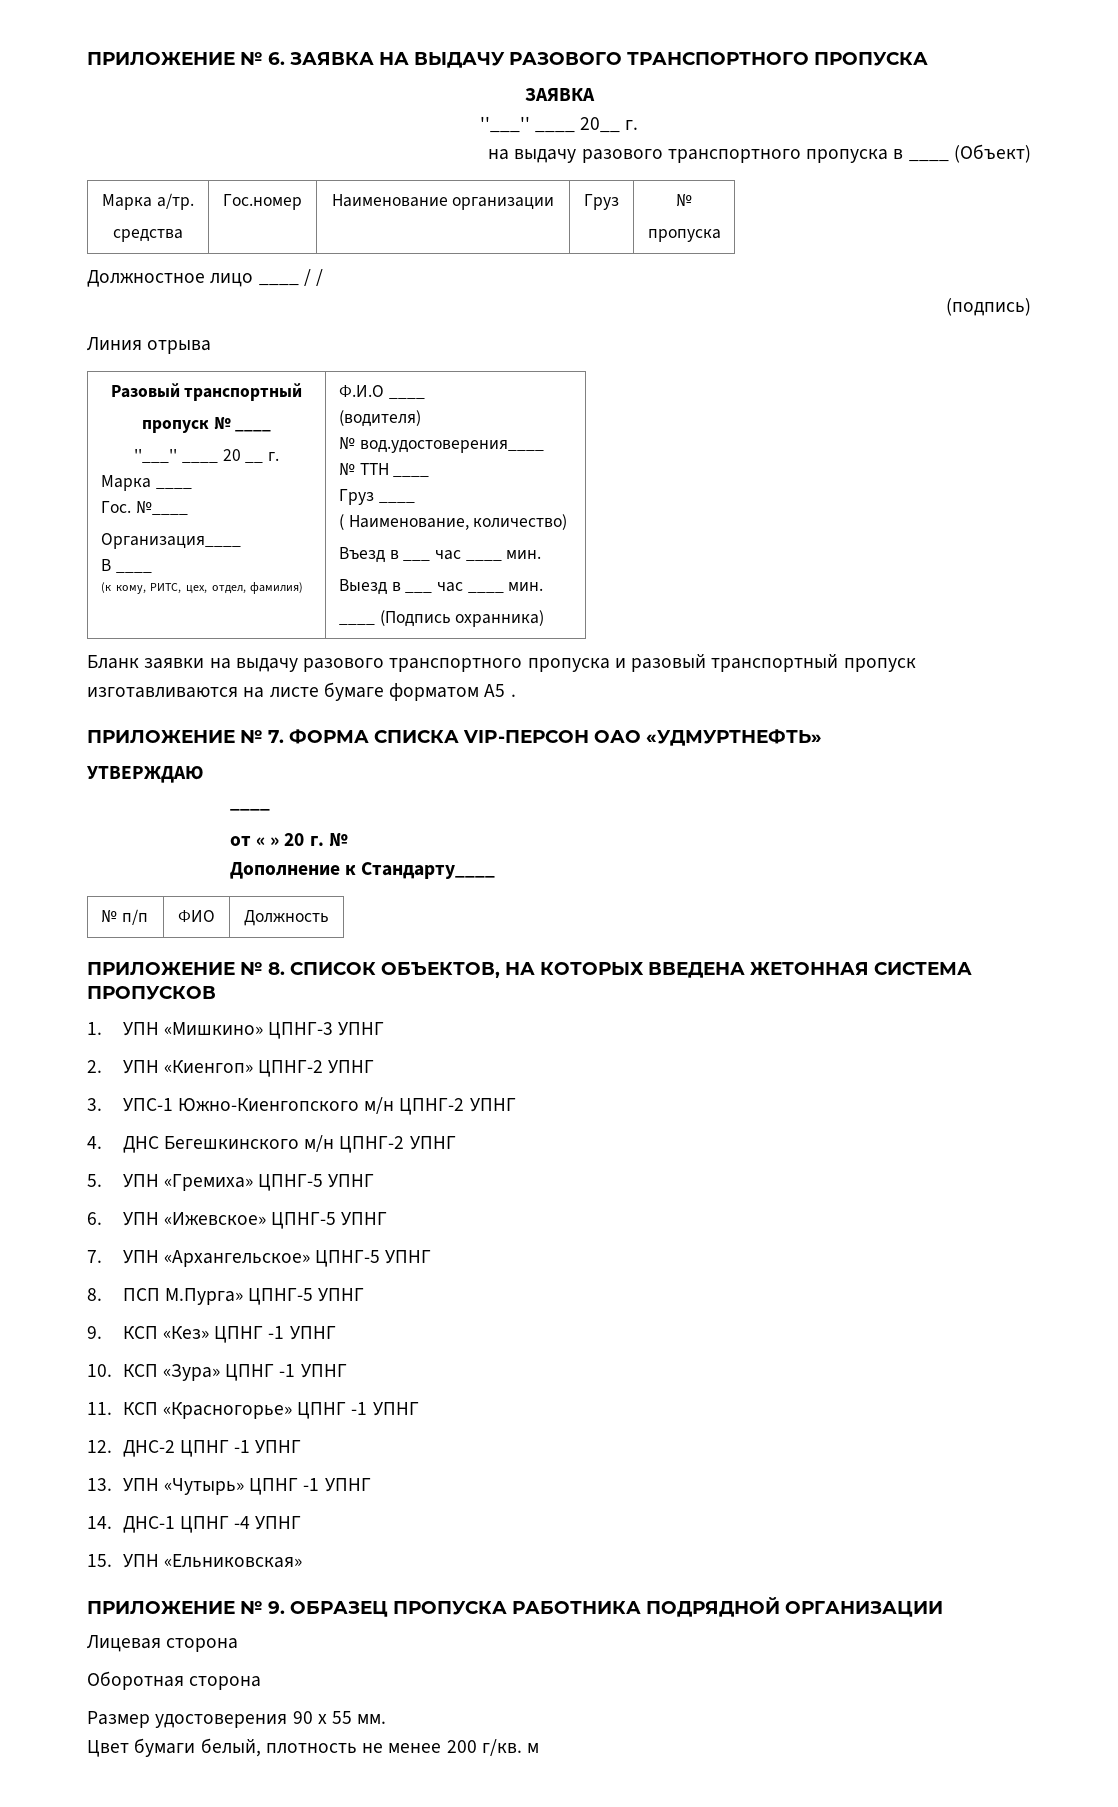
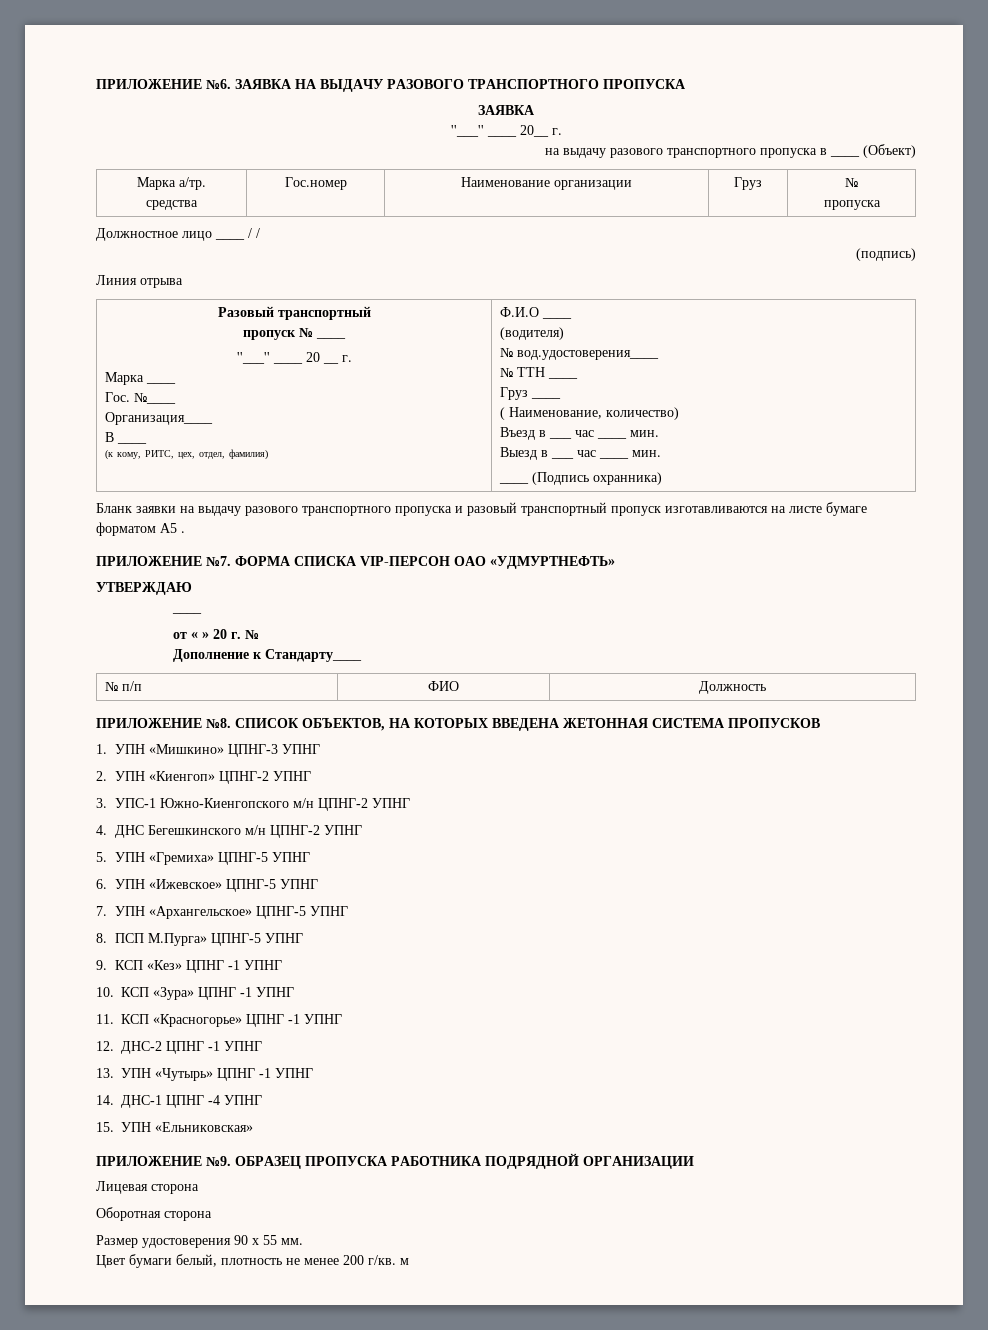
- ПРИЛОЖЕНИЕ № 6. ЗАЯВКА НА ВЫДАЧУ РАЗОВОГО ТРАНСПОРТНОГО ПРОПУСКА
+ ПРИЛОЖЕНИЕ №6. ЗАЯВКА НА ВЫДАЧУ РАЗОВОГО ТРАНСПОРТНОГО ПРОПУСКА
- ПРИЛОЖЕНИЕ № 7. ФОРМА СПИСКА VIP-ПЕРСОН ОАО «УДМУРТНЕФТЬ»
+ ПРИЛОЖЕНИЕ №7. ФОРМА СПИСКА VIP-ПЕРСОН ОАО «УДМУРТНЕФТЬ»
- ПРИЛОЖЕНИЕ № 8. СПИСОК ОБЪЕКТОВ, НА КОТОРЫХ ВВЕДЕНА ЖЕТОННАЯ СИСТЕМА ПРОПУСКОВ
+ ПРИЛОЖЕНИЕ №8. СПИСОК ОБЪЕКТОВ, НА КОТОРЫХ ВВЕДЕНА ЖЕТОННАЯ СИСТЕМА ПРОПУСКОВ
- ПРИЛОЖЕНИЕ № 9. ОБРАЗЕЦ ПРОПУСКА РАБОТНИКА ПОДРЯДНОЙ ОРГАНИЗАЦИИ
+ ПРИЛОЖЕНИЕ №9. ОБРАЗЕЦ ПРОПУСКА РАБОТНИКА ПОДРЯДНОЙ ОРГАНИЗАЦИИ

